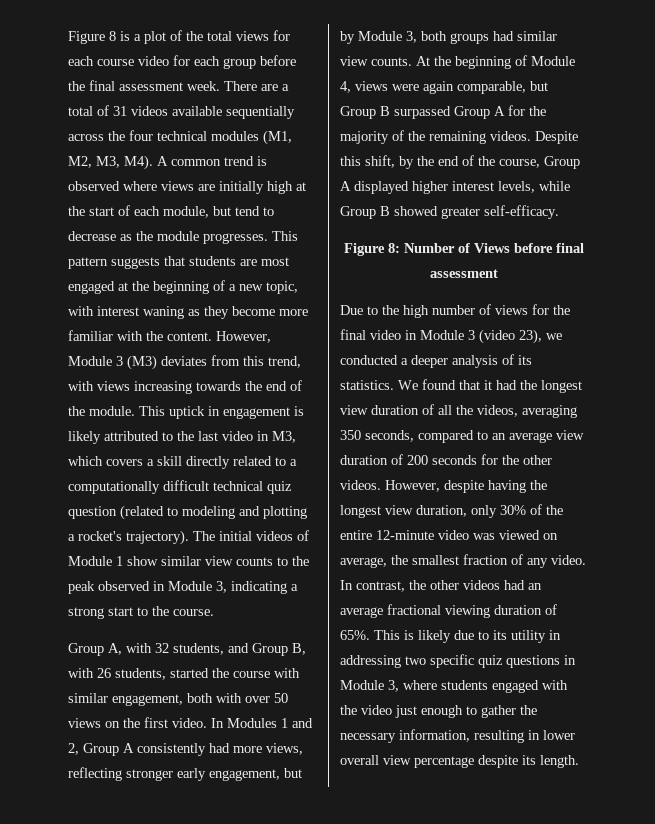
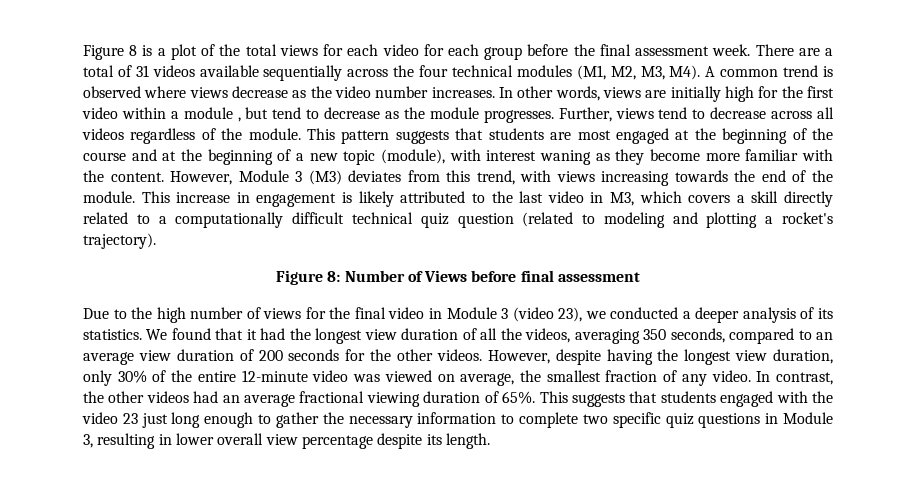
- Figure 8 is a plot of the total views for each course video for each group before the final assessment week.
+ Figure 8 is a plot of the total views for each video for each group before the final assessment week.
- There are a total of 31 videos available sequentially across the four technical modules (M1, M2, M3, M4). A common trend is observed where views are initially high at the start of each module, but tend to decrease as the module progresses.
+ There are a total of 31 videos available sequentially across the four technical modules (M1, M2, M3, M4). A common trend is observed where views decrease as the video number increases. In other words, views are initially high for the first video within a module , but tend to decrease as the module progresses.
+ Further, views tend to decrease across all videos regardless of the module.
- This pattern suggests that students are most engaged at the beginning of a new topic, with interest waning as they become more familiar with the content.
+ This pattern suggests that students are most engaged at the beginning of the course and at the beginning of a new topic (module), with interest waning as they become more familiar with the content.
- This uptick in engagement is likely attributed to the last video in M3, which covers a skill directly related to a computationally difficult technical quiz question (related to modeling and plotting a rocket's trajectory). The initial videos of Module 1 show similar view counts to the peak observed in Module 3, indicating a strong start to the course.
- Group A, with 32 students, and Group B, with 26 students, started the course with similar engagement, both with over 50 views on the first video. In Modules 1 and 2, Group A consistently had more views, reflecting stronger early engagement, but by Module 3, both groups had similar view counts. At the beginning of Module 4, views were again comparable, but Group B surpassed Group A for the majority of the remaining videos. Despite this shift, by the end of the course, Group A displayed higher interest levels, while Group B showed greater self-efficacy.
+ This increase in engagement is likely attributed to the last video in M3, which covers a skill directly related to a computationally difficult technical quiz question (related to modeling and plotting a rocket's trajectory).
- This is likely due to its utility in addressing two specific quiz questions in Module 3, where students engaged with the video just enough to gather the necessary information, resulting in lower overall view percentage despite its length.
+ This suggests that students engaged with the video 23 just long enough to gather the necessary information to complete two specific quiz questions in Module 3, resulting in lower overall view percentage despite its length.

